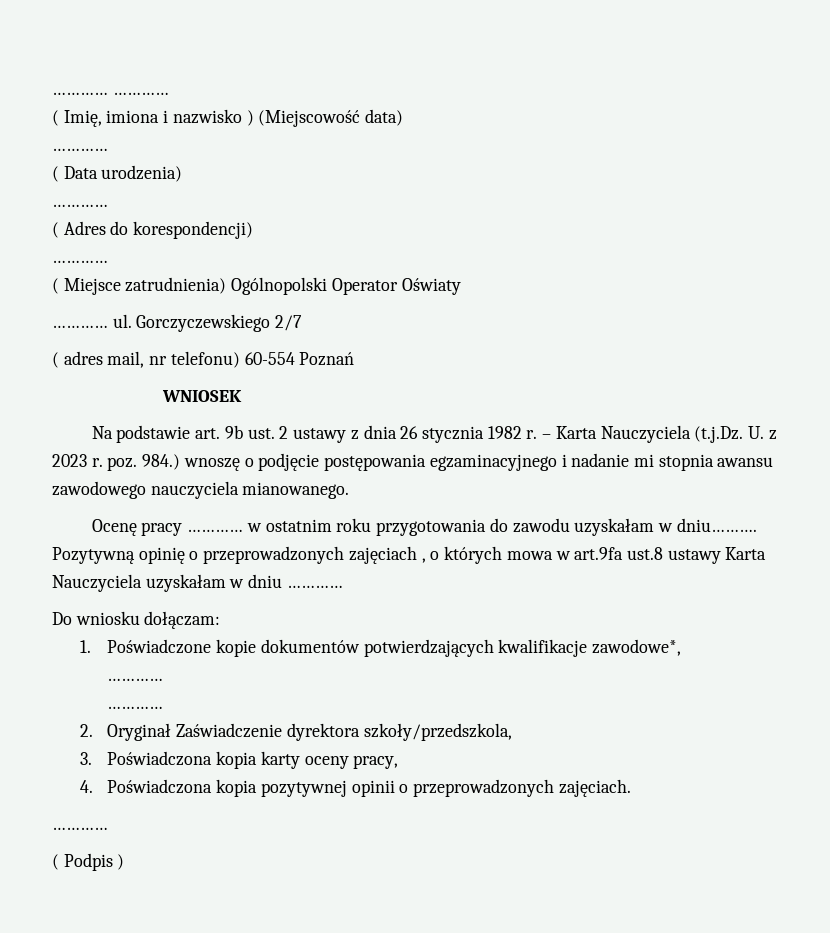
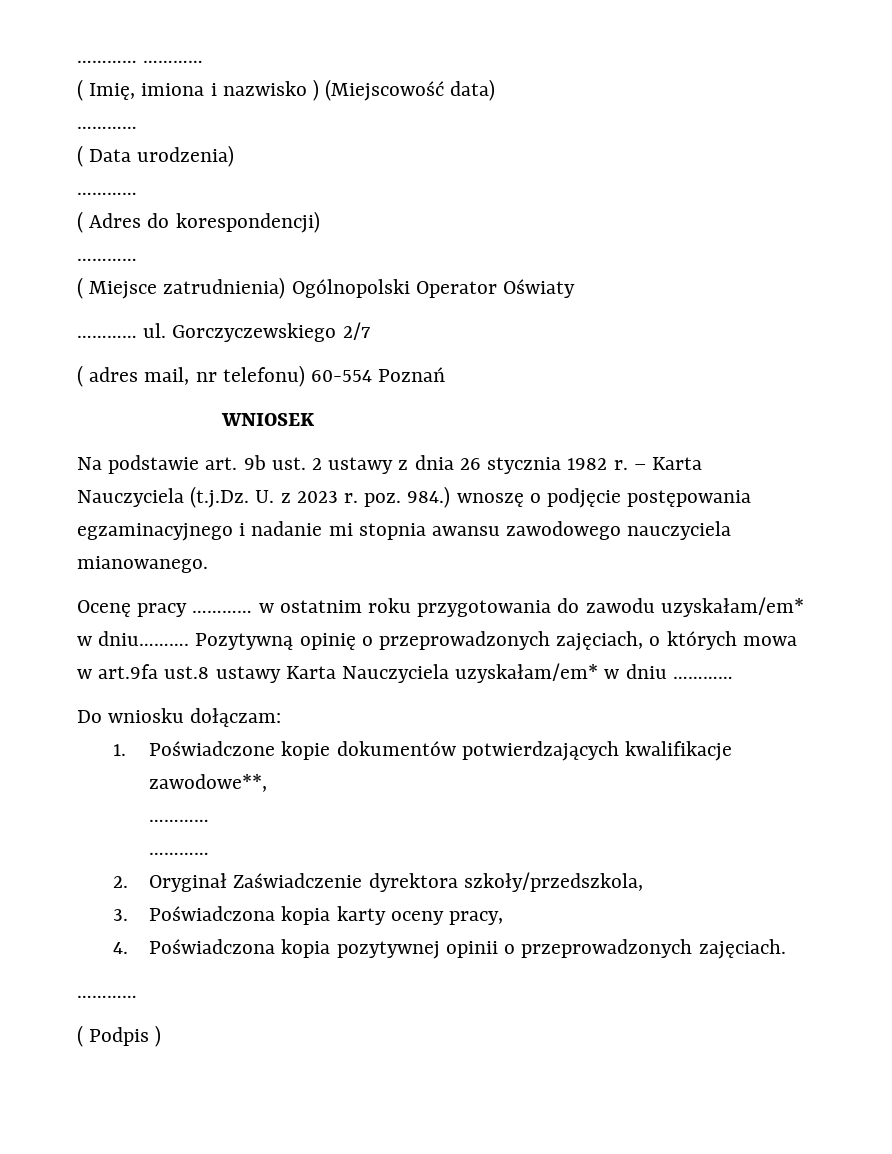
- Ocenę pracy ………… w ostatnim roku przygotowania do zawodu uzyskałam w dniu……….
+ Ocenę pracy ………… w ostatnim roku przygotowania do zawodu uzyskałam/em* w dniu……….
- Pozytywną opinię o przeprowadzonych zajęciach , o których mowa w art.9fa ust.8 ustawy Karta Nauczyciela uzyskałam w dniu …………
+ Pozytywną opinię o przeprowadzonych zajęciach, o których mowa w art.9fa ust.8 ustawy Karta Nauczyciela uzyskałam/em* w dniu …………
- 1. Poświadczone kopie dokumentów potwierdzających kwalifikacje zawodowe*,
+ 1. Poświadczone kopie dokumentów potwierdzających kwalifikacje zawodowe**,

